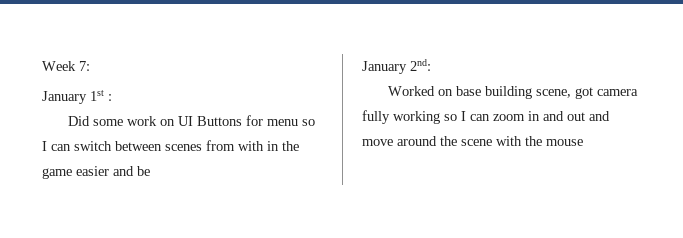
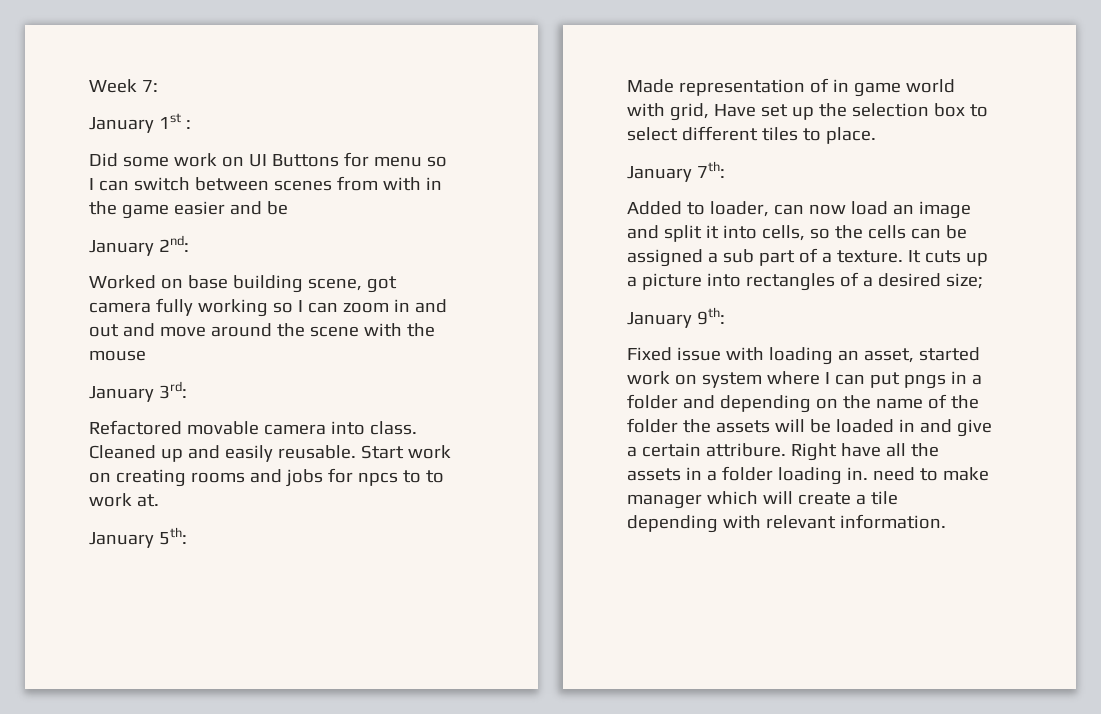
+ January 3rd:
+ Refactored movable camera into class. Cleaned up and easily reusable. Start work on creating rooms and jobs for npcs to to work at.
+ January 5th:
+ Made representation of in game world with grid, Have set up the selection box to select different tiles to place.
+ January 7th:
+ Added to loader, can now load an image and split it into cells, so the cells can be assigned a sub part of a texture. It cuts up a picture into rectangles of a desired size;
+ January 9th:
+ Fixed issue with loading an asset, started work on system where I can put pngs in a folder and depending on the name of the folder the assets will be loaded in and give a certain attribure. Right have all the assets in a folder loading in. need to make manager which will create a tile depending with relevant information.

